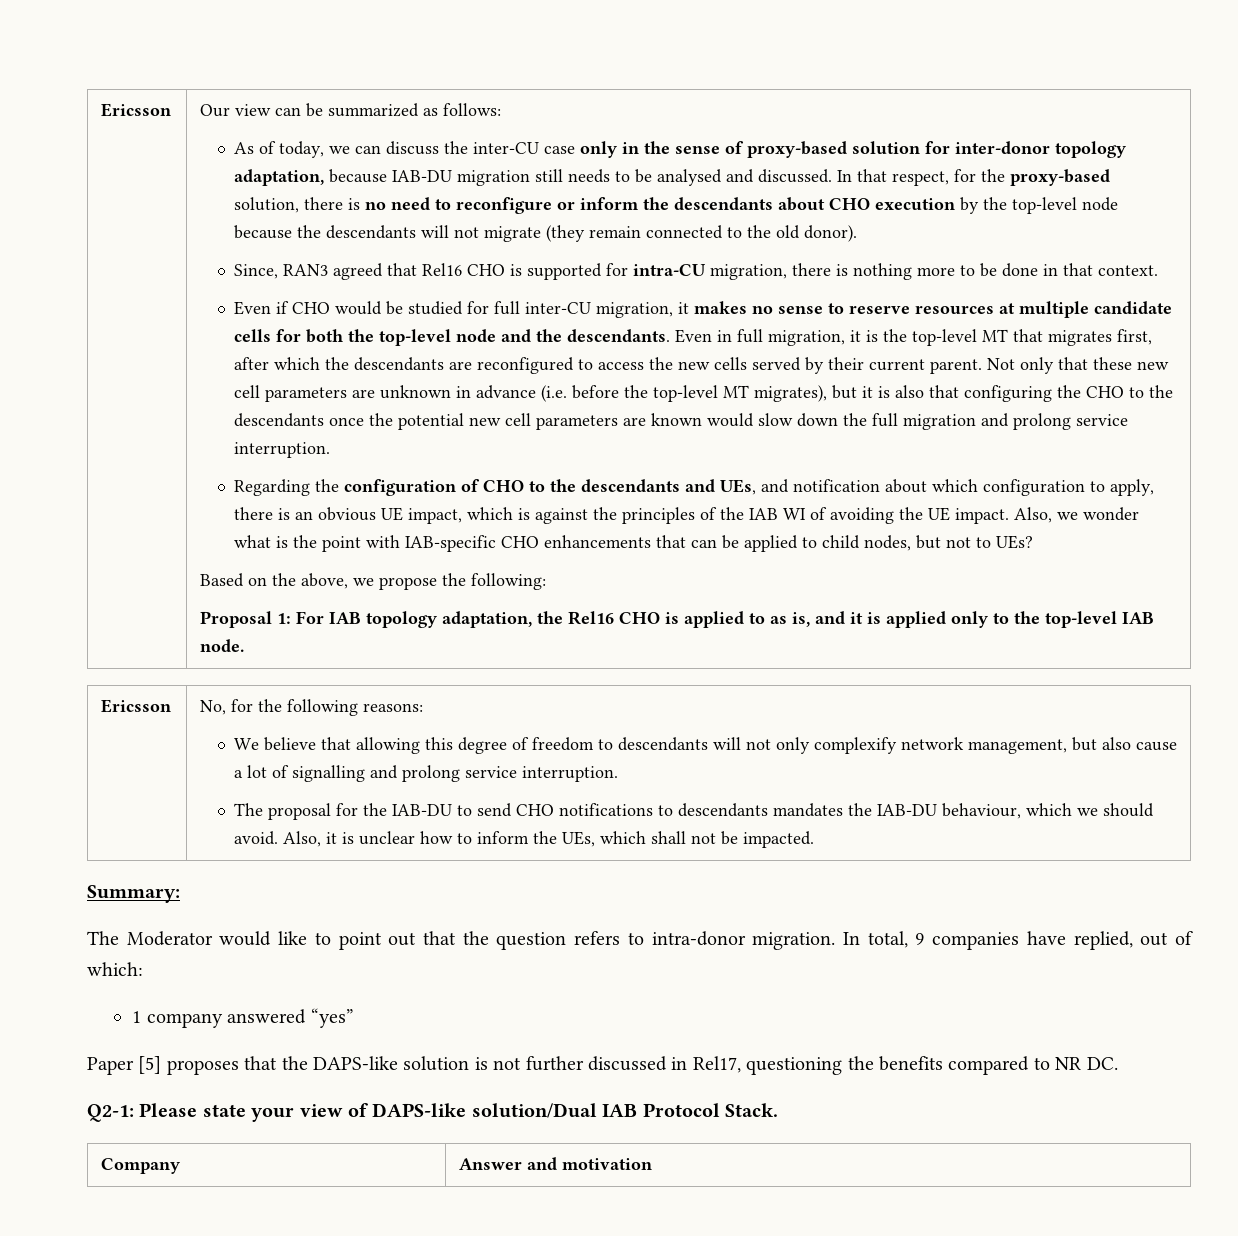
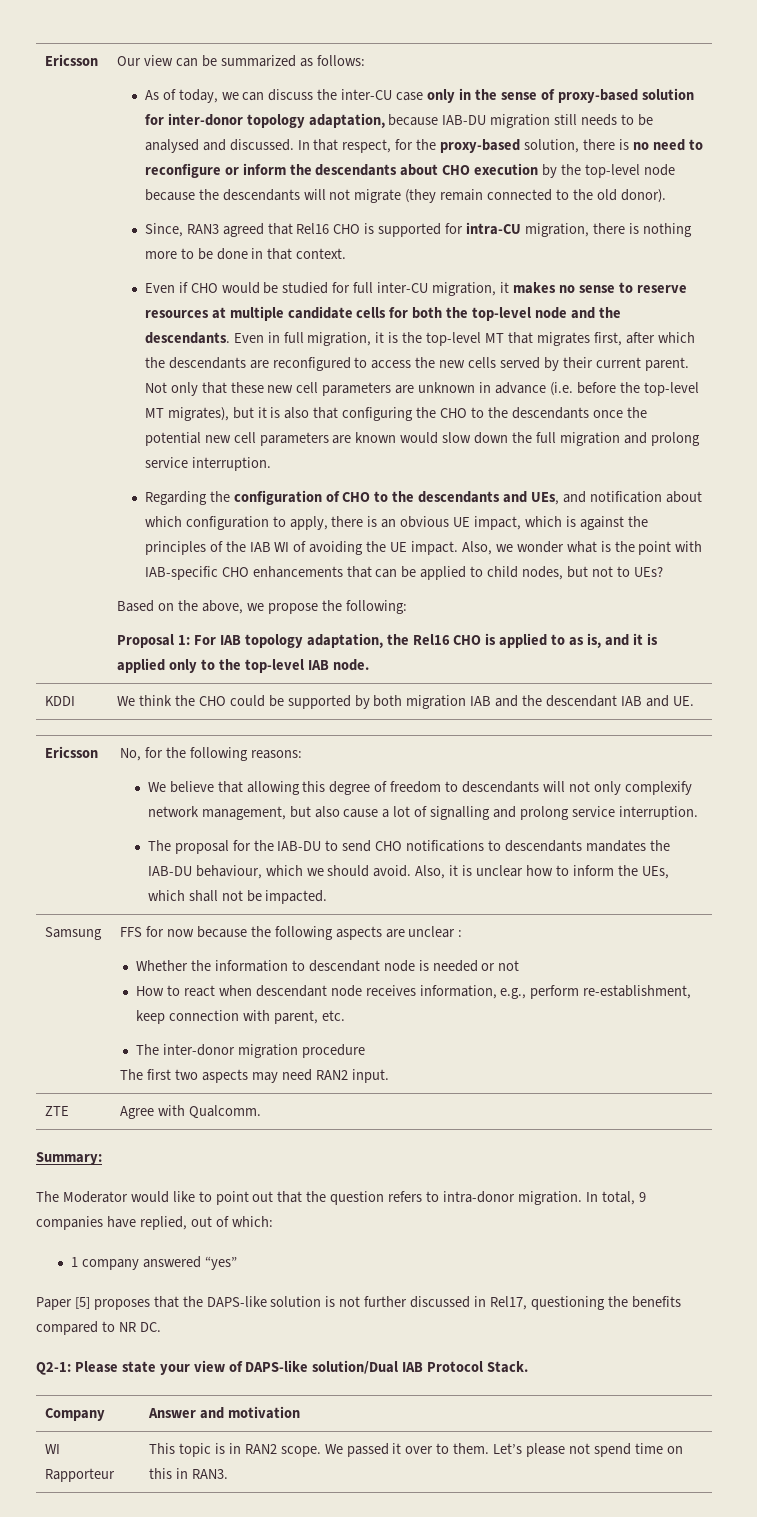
+ KDDI | We think the CHO could be supported by both migration IAB and the descendant IAB and UE.
+ Samsung | FFS for now because the following aspects are unclear :
+ Whether the information to descendant node is needed or not
+ How to react when descendant node receives information, e.g., perform re-establishment, keep connection with parent, etc.
+ The inter-donor migration procedure
+ The first two aspects may need RAN2 input.
+ ZTE | Agree with Qualcomm.
+ WI Rapporteur | This topic is in RAN2 scope. We passed it over to them. Let’s please not spend time on this in RAN3.

